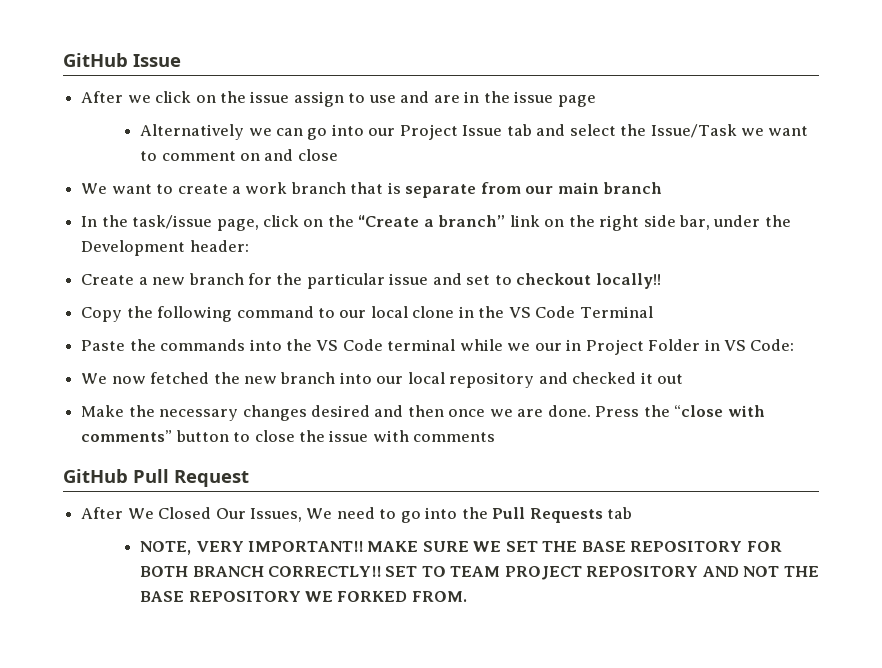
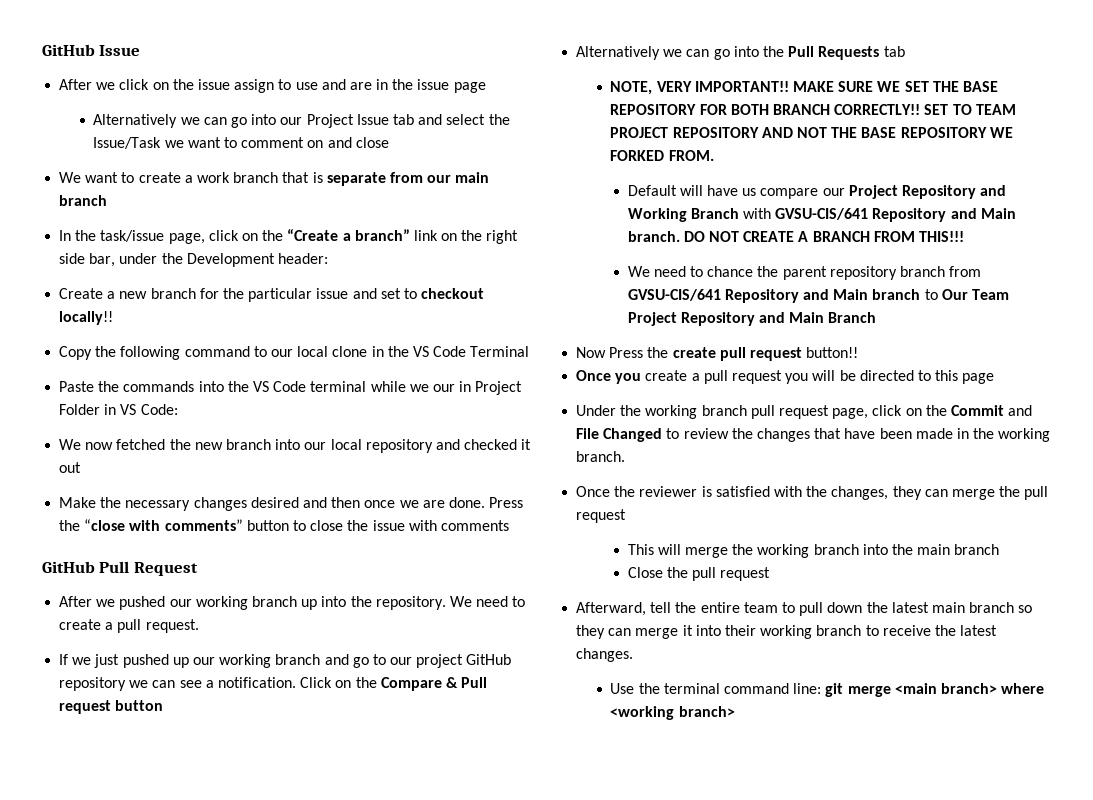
- After We Closed Our Issues, We need to go into the Pull Requests tab
+ After we pushed our working branch up into the repository. We need to create a pull request.
+ If we just pushed up our working branch and go to our project GitHub repository we can see a notification. Click on the Compare & Pull request button
+ Alternatively we can go into the Pull Requests tab
+ Default will have us compare our Project Repository and Working Branch with GVSU-CIS/641 Repository and Main branch. DO NOT CREATE A BRANCH FROM THIS!!!
+ We need to chance the parent repository branch from GVSU-CIS/641 Repository and Main branch to Our Team Project Repository and Main Branch
+ Now Press the create pull request button!!
+ Once you create a pull request you will be directed to this page
+ Under the working branch pull request page, click on the Commit and File Changed to review the changes that have been made in the working branch.
+ Once the reviewer is satisfied with the changes, they can merge the pull request
+ This will merge the working branch into the main branch
+ Close the pull request
+ Afterward, tell the entire team to pull down the latest main branch so they can merge it into their working branch to receive the latest changes.
+ Use the terminal command line: git merge <main branch> where <working branch>

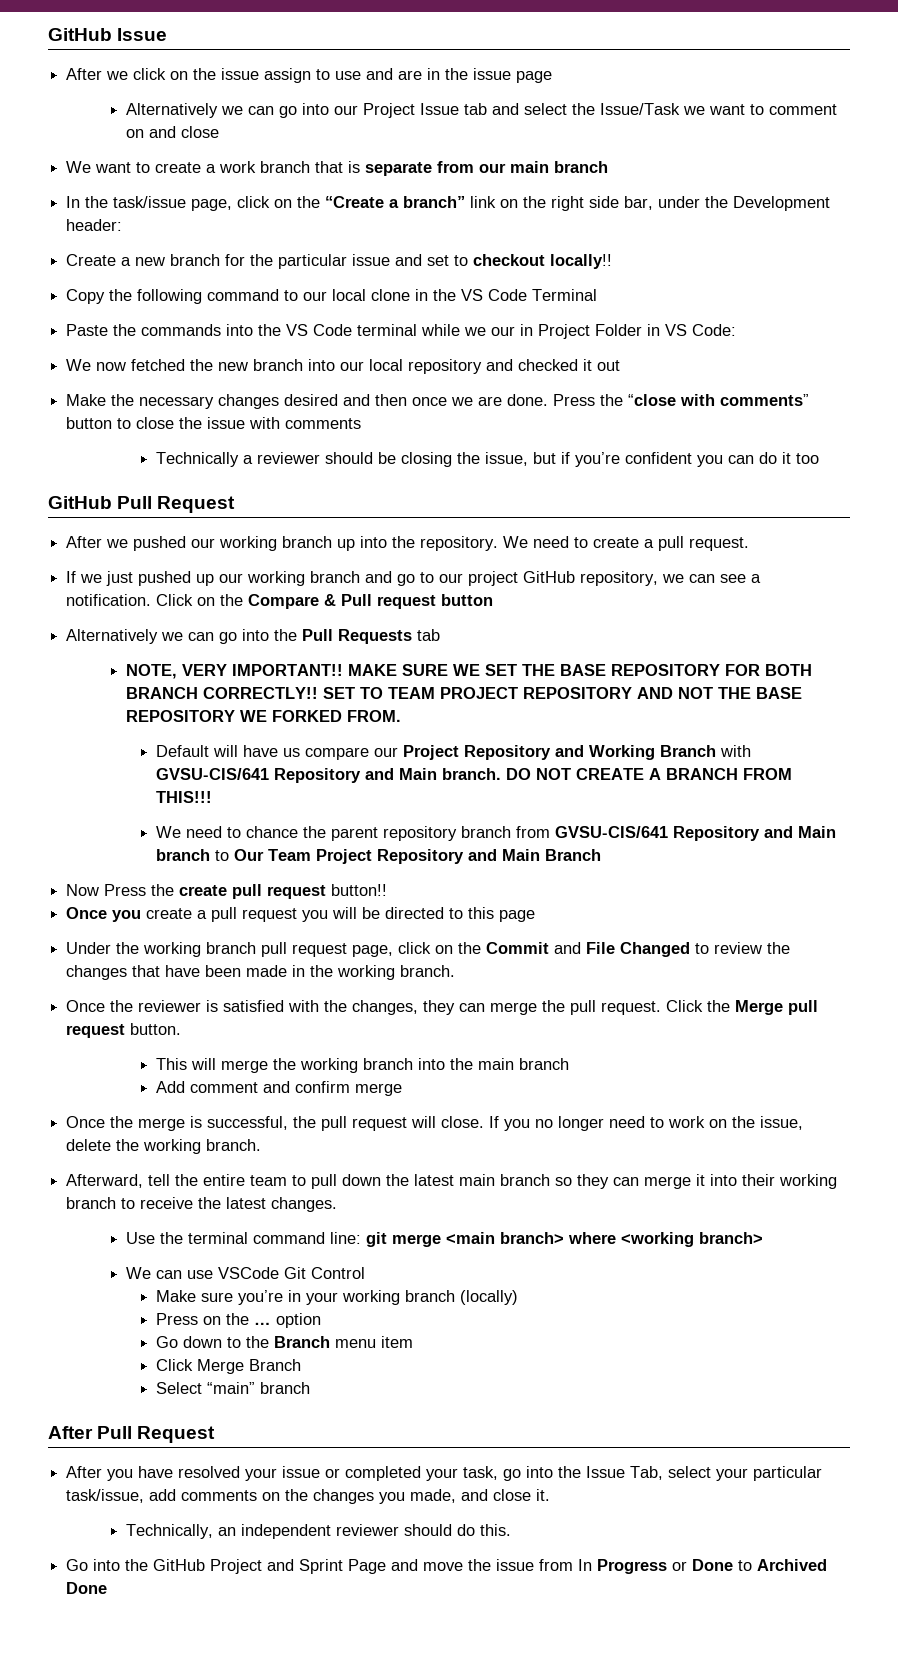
+ Technically a reviewer should be closing the issue, but if you’re confident you can do it too
- If we just pushed up our working branch and go to our project GitHub repository we can see a notification.
+ If we just pushed up our working branch and go to our project GitHub repository, we can see a notification.
- Once the reviewer is satisfied with the changes, they can merge the pull request
+ Once the reviewer is satisfied with the changes, they can merge the pull request. Click the Merge pull request button.
- Close the pull request
+ Add comment and confirm merge
+ Once the merge is successful, the pull request will close. If you no longer need to work on the issue, delete the working branch.
+ We can use VSCode Git Control
+ Make sure you’re in your working branch (locally)
+ Press on the … option
+ Go down to the Branch menu item
+ Click Merge Branch
+ Select “main” branch
+ After Pull Request
+ After you have resolved your issue or completed your task, go into the Issue Tab, select your particular task/issue, add comments on the changes you made, and close it.
+ Technically, an independent reviewer should do this.
+ Go into the GitHub Project and Sprint Page and move the issue from In Progress or Done to Archived Done

